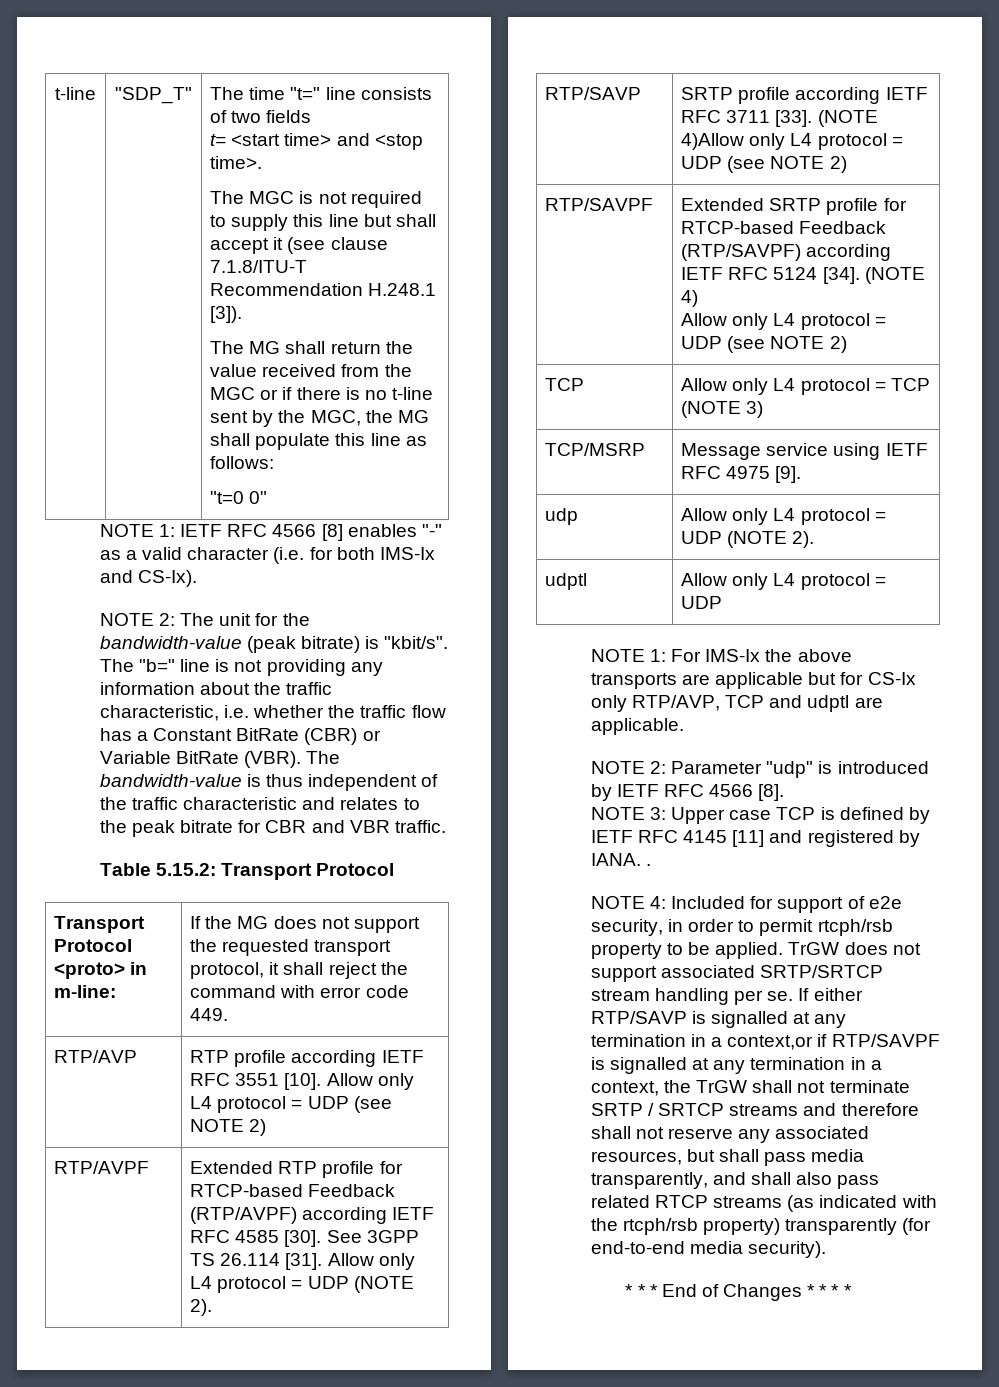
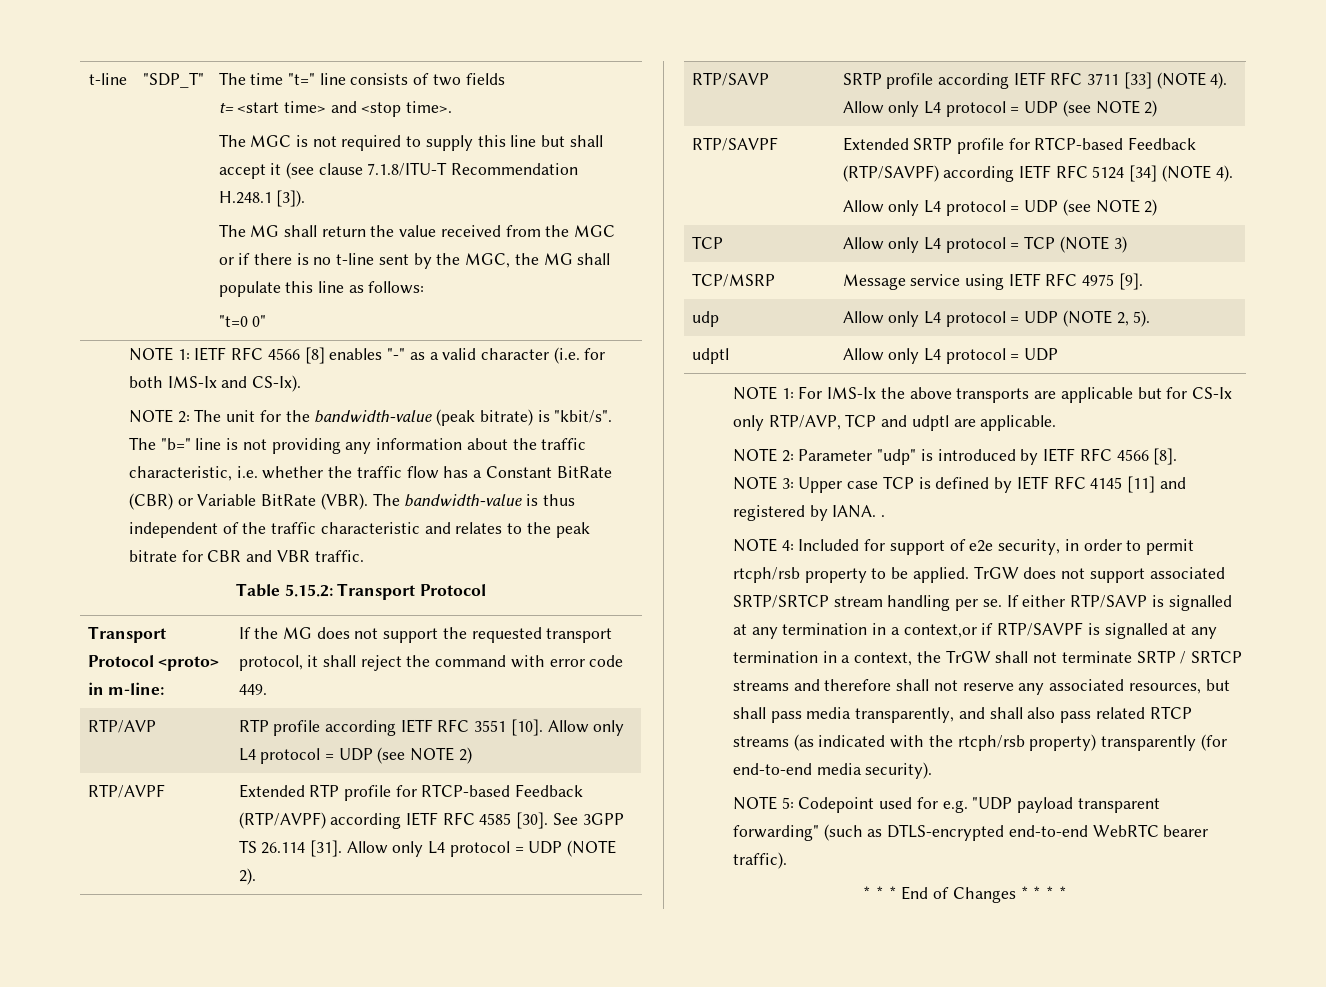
- RTP/SAVP | SRTP profile according IETF RFC 3711 [33]. (NOTE 4)Allow only L4 protocol = UDP (see NOTE 2)
+ RTP/SAVP | SRTP profile according IETF RFC 3711 [33] (NOTE 4). Allow only L4 protocol = UDP (see NOTE 2)
- RTP/SAVPF | Extended SRTP profile for RTCP-based Feedback (RTP/SAVPF) according IETF RFC 5124 [34]. (NOTE 4)
+ RTP/SAVPF | Extended SRTP profile for RTCP-based Feedback (RTP/SAVPF) according IETF RFC 5124 [34] (NOTE 4).
- udp | Allow only L4 protocol = UDP (NOTE 2).
+ udp | Allow only L4 protocol = UDP (NOTE 2, 5).
+ NOTE 5: Codepoint used for e.g. "UDP payload transparent forwarding" (such as DTLS-encrypted end-to-end WebRTC bearer traffic).

